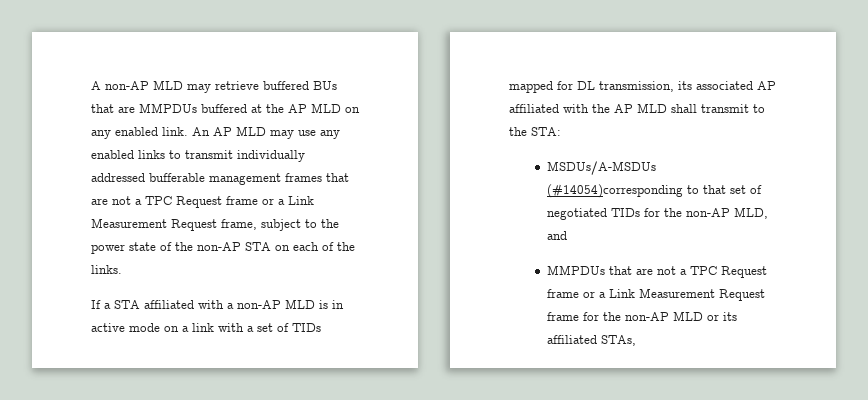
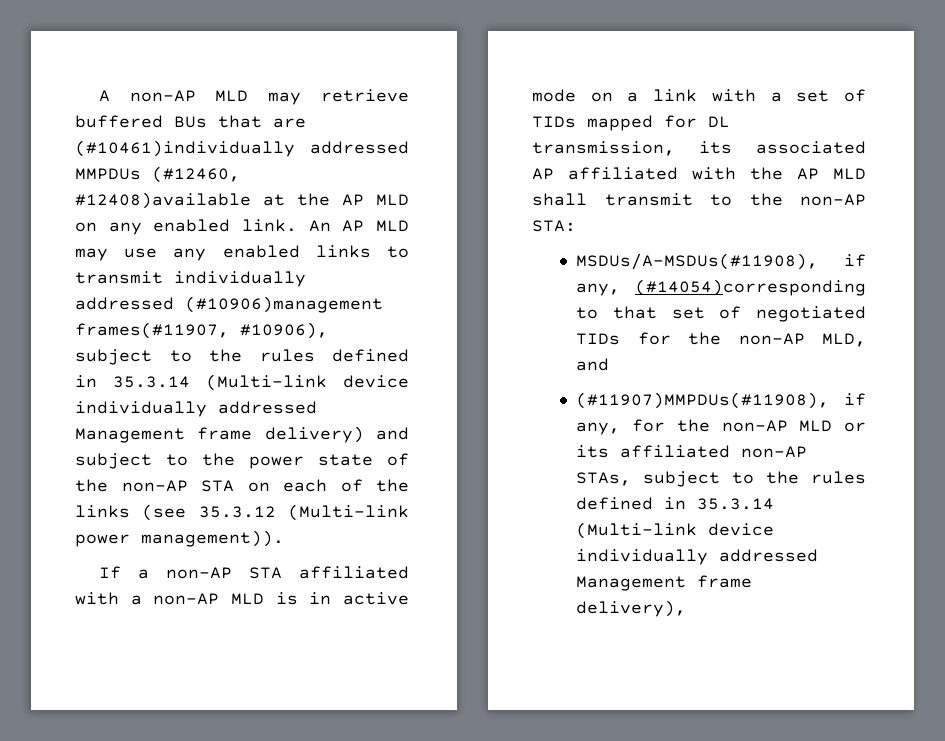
- A non-AP MLD may retrieve buffered BUs that are MMPDUs buffered at the AP MLD on any enabled link.
+ A non-AP MLD may retrieve buffered BUs that are (#10461)individually addressed MMPDUs (#12460, #12408)available at the AP MLD on any enabled link.
- An AP MLD may use any enabled links to transmit individually addressed bufferable management frames that are not a TPC Request frame or a Link Measurement Request frame, subject to the power state of the non-AP STA on each of the links.
+ An AP MLD may use any enabled links to transmit individually addressed (#10906)management frames(#11907, #10906), subject to the rules defined in 35.3.14 (Multi-link device individually addressed Management frame delivery) and subject to the power state of the non-AP STA on each of the links (see 35.3.12 (Multi-link power management)).
- If a STA affiliated with a non-AP MLD is in active mode on a link with a set of TIDs mapped for DL transmission, its associated AP affiliated with the AP MLD shall transmit to the STA:
+ If a non-AP STA affiliated with a non-AP MLD is in active mode on a link with a set of TIDs mapped for DL transmission, its associated AP affiliated with the AP MLD shall transmit to the non-AP STA:
- MSDUs/A-MSDUs (#14054)corresponding to that set of negotiated TIDs for the non-AP MLD, and
+ MSDUs/A-MSDUs(#11908), if any, (#14054)corresponding to that set of negotiated TIDs for the non-AP MLD, and
- MMPDUs that are not a TPC Request frame or a Link Measurement Request frame for the non-AP MLD or its affiliated STAs,
+ (#11907)MMPDUs(#11908), if any, for the non-AP MLD or its affiliated non-AP STAs, subject to the rules defined in 35.3.14 (Multi-link device individually addressed Management frame delivery),

